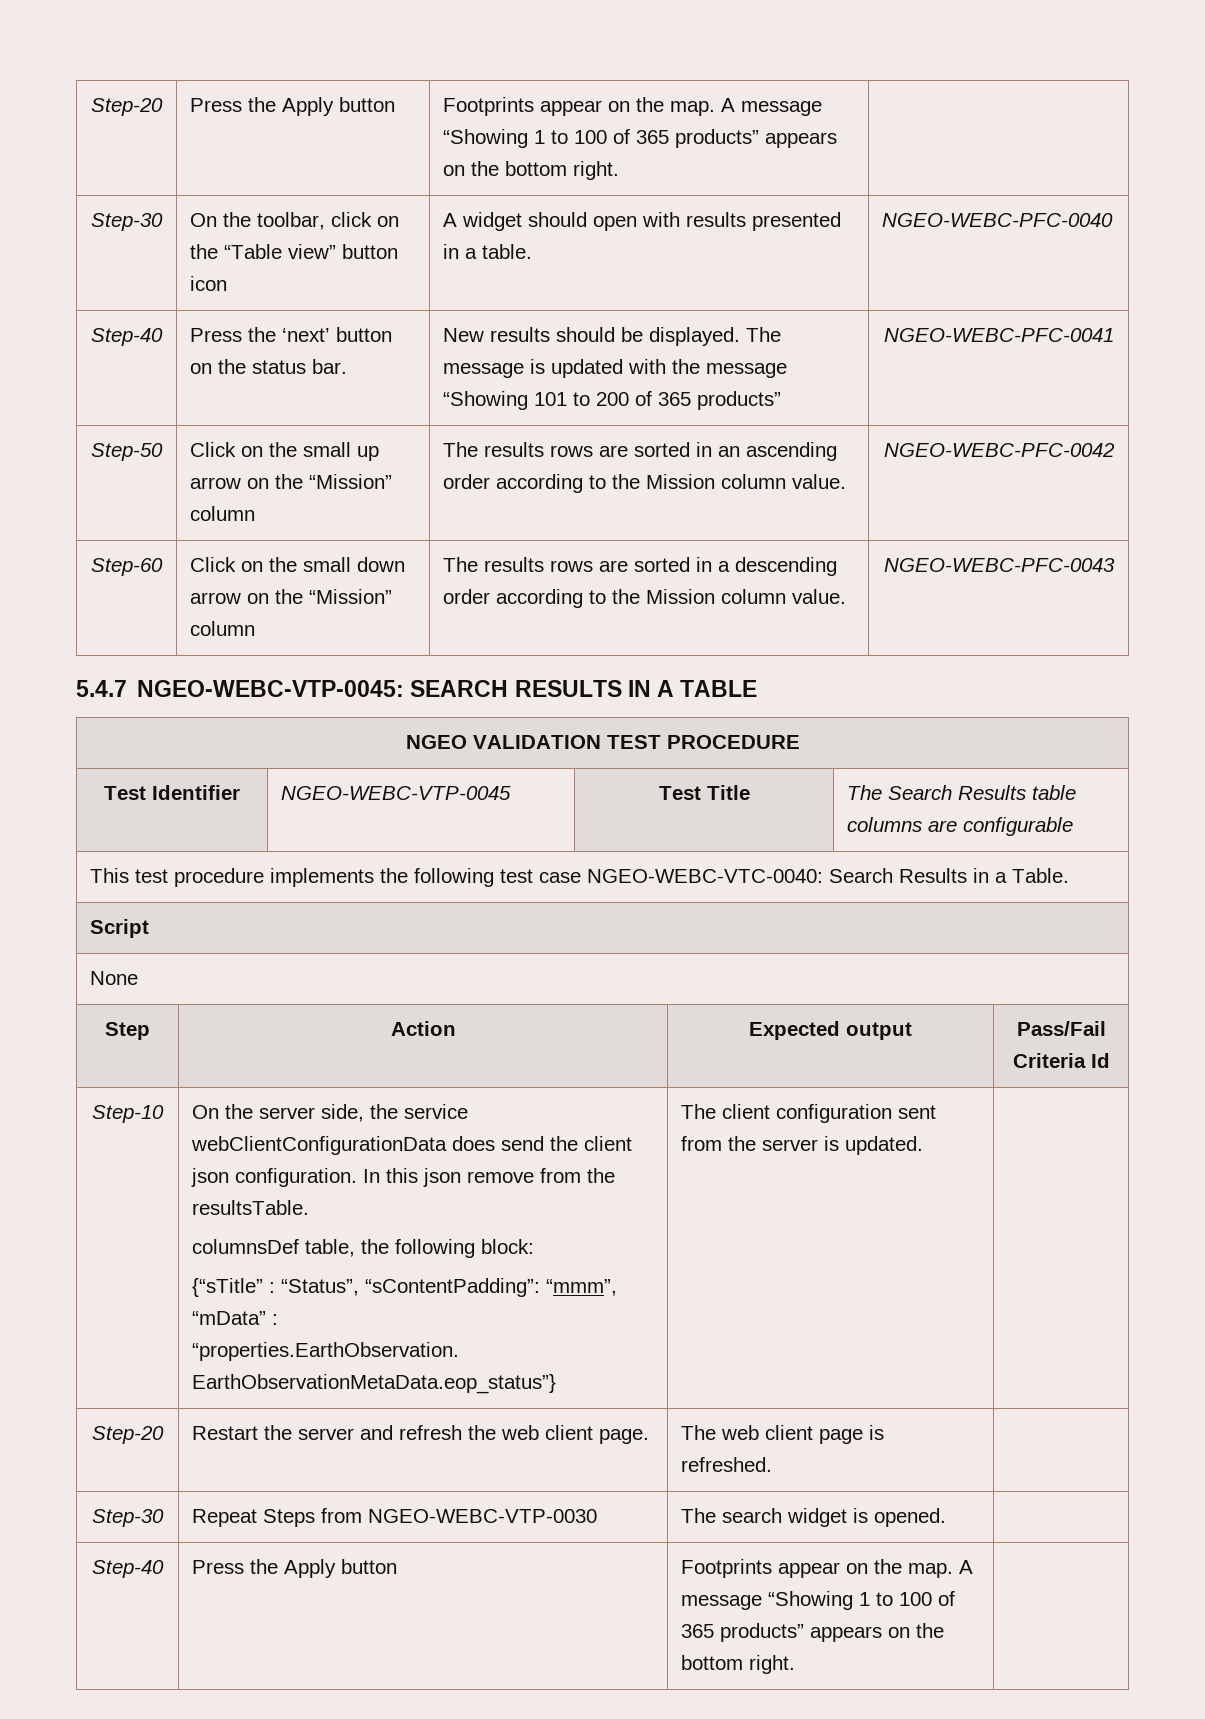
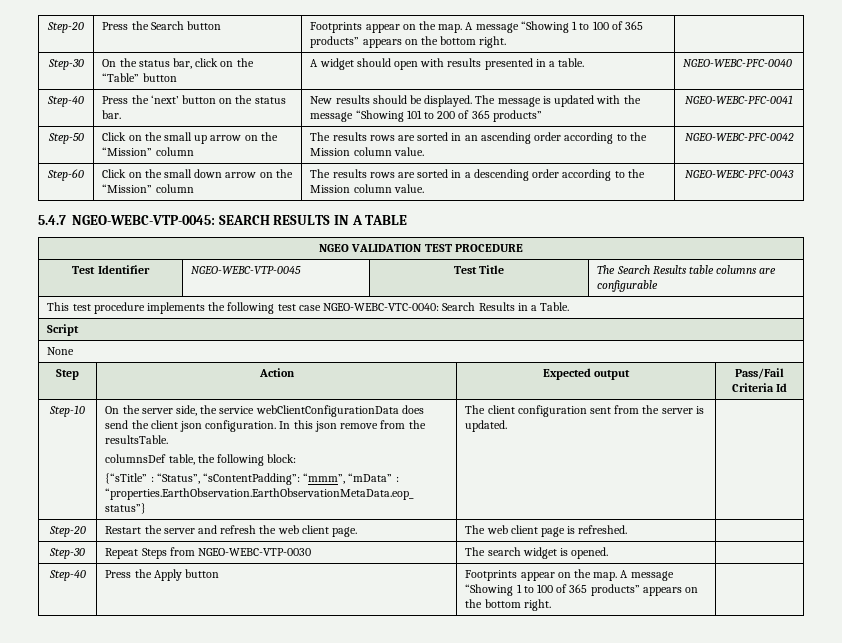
- Step-20 | Press the Apply button | Footprints appear on the map. A message “Showing 1 to 100 of 365 products” appears on the bottom right. |
+ Step-20 | Press the Search button | Footprints appear on the map. A message “Showing 1 to 100 of 365 products” appears on the bottom right. |
- Step-30 | On the toolbar, click on the “Table view” button icon | A widget should open with results presented in a table. | NGEO-WEBC-PFC-0040
+ Step-30 | On the status bar, click on the “Table” button | A widget should open with results presented in a table. | NGEO-WEBC-PFC-0040

